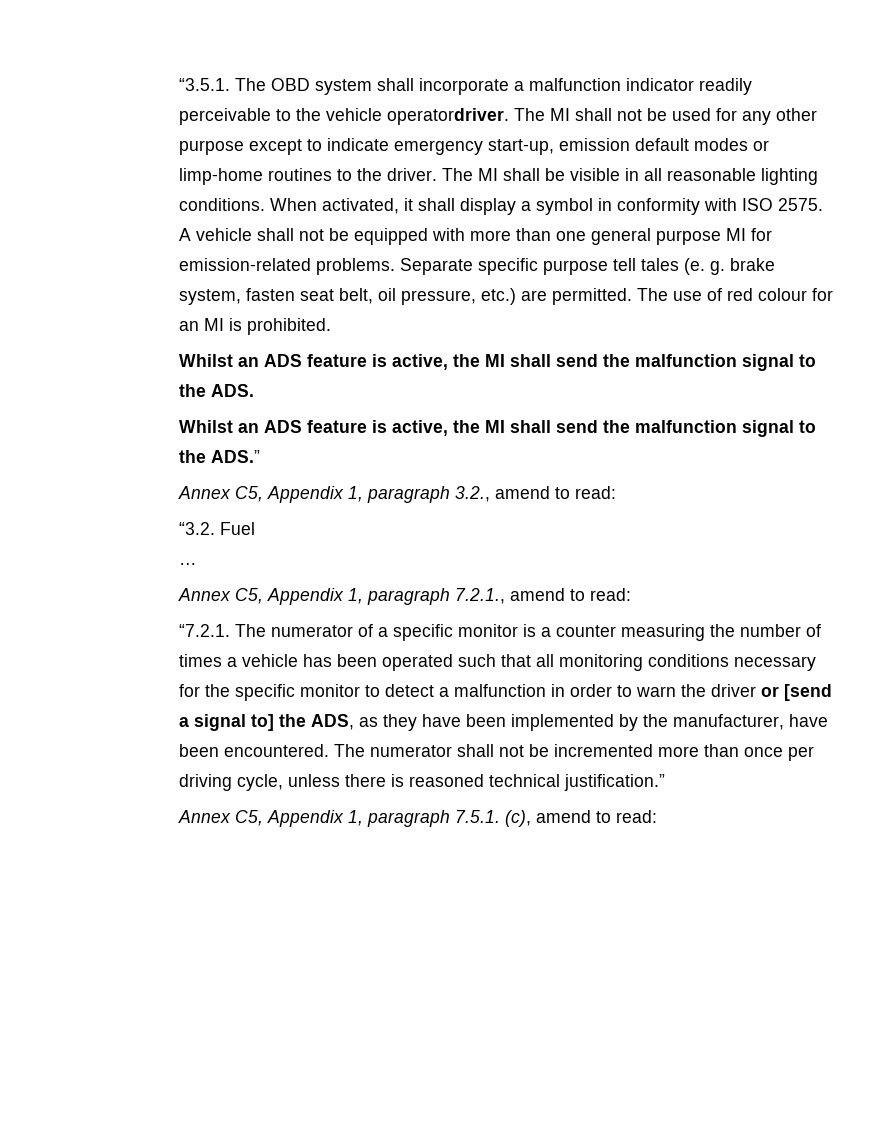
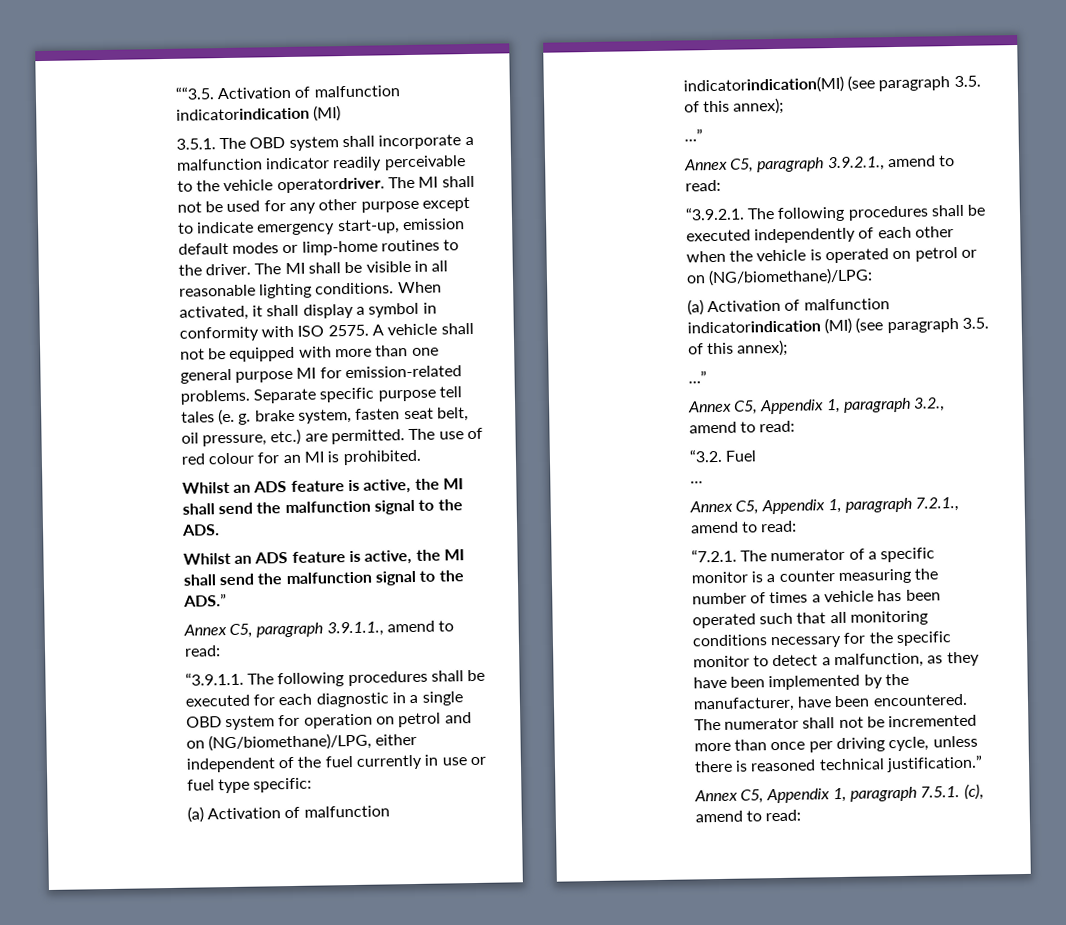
- “3.5.1. The OBD system shall incorporate a malfunction indicator readily perceivable to the vehicle operatordriver.
+ ““3.5. Activation of malfunction indicatorindication (MI)
+ 3.5.1. The OBD system shall incorporate a malfunction indicator readily perceivable to the vehicle operatordriver.
+ Annex C5, paragraph 3.9.1.1., amend to read:
+ “3.9.1.1. The following procedures shall be executed for each diagnostic in a single OBD system for operation on petrol and on (NG/biomethane)/LPG, either independent of the fuel currently in use or fuel type specific:
+ (a) Activation of malfunction indicatorindication(MI) (see paragraph 3.5. of this annex);
+ …”
+ Annex C5, paragraph 3.9.2.1., amend to read:
+ “3.9.2.1. The following procedures shall be executed independently of each other when the vehicle is operated on petrol or on (NG/biomethane)/LPG:
+ (a) Activation of malfunction indicatorindication (MI) (see paragraph 3.5. of this annex);
+ …”
- “7.2.1. The numerator of a specific monitor is a counter measuring the number of times a vehicle has been operated such that all monitoring conditions necessary for the specific monitor to detect a malfunction in order to warn the driver or [send a signal to] the ADS, as they have been implemented by the manufacturer, have been encountered.
+ “7.2.1. The numerator of a specific monitor is a counter measuring the number of times a vehicle has been operated such that all monitoring conditions necessary for the specific monitor to detect a malfunction, as they have been implemented by the manufacturer, have been encountered.

